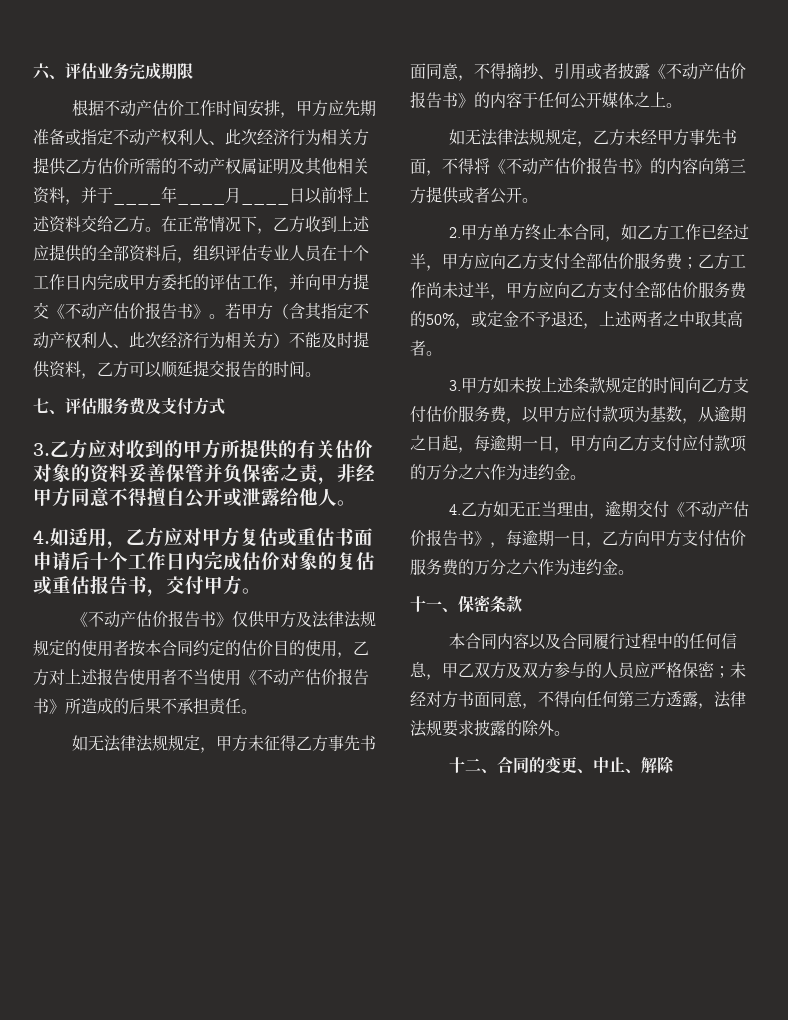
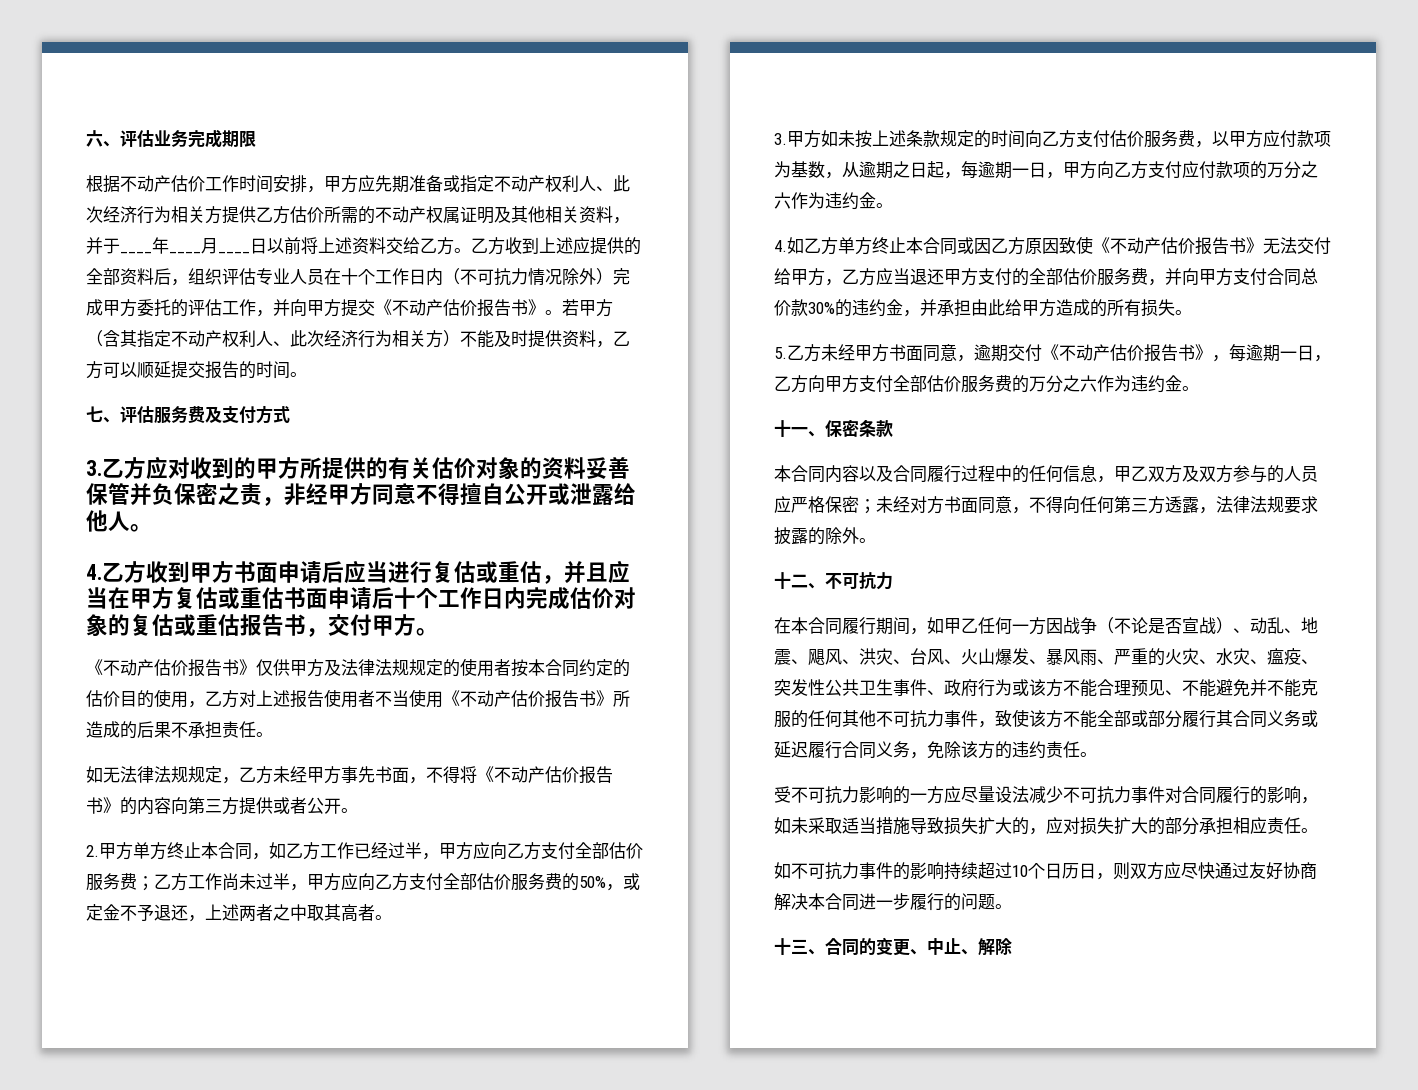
- 在正常情况下，乙方收到上述应提供的全部资料后，组织评估专业人员在十个工作日内完成甲方委托的评估工作，并向甲方提交《不动产估价报告书》。
+ 乙方收到上述应提供的全部资料后，组织评估专业人员在十个工作日内（不可抗力情况除外）完成甲方委托的评估工作，并向甲方提交《不动产估价报告书》。
- 4.如适用，乙方应对甲方复估或重估书面申请后十个工作日内完成估价对象的复估或重估报告书，交付甲方。
+ 4.乙方收到甲方书面申请后应当进行复估或重估，并且应当在甲方复估或重估书面申请后十个工作日内完成估价对象的复估或重估报告书，交付甲方。
- 如无法律法规规定，甲方未征得乙方事先书面同意，不得摘抄、引用或者披露《不动产估价报告书》的内容于任何公开媒体之上。
- 4.乙方如无正当理由，逾期交付《不动产估价报告书》，每逾期一日，乙方向甲方支付估价服务费的万分之六作为违约金。
+ 4.如乙方单方终止本合同或因乙方原因致使《不动产估价报告书》无法交付给甲方，乙方应当退还甲方支付的全部估价服务费，并向甲方支付合同总价款30%的违约金，并承担由此给甲方造成的所有损失。
+ 5.乙方未经甲方书面同意，逾期交付《不动产估价报告书》，每逾期一日，乙方向甲方支付全部估价服务费的万分之六作为违约金。
- 十二、合同的变更、中止、解除
+ 十二、不可抗力
+ 在本合同履行期间，如甲乙任何一方因战争（不论是否宣战）、动乱、地震、飓风、洪灾、台风、火山爆发、暴风雨、严重的火灾、水灾、瘟疫、突发性公共卫生事件、政府行为或该方不能合理预见、不能避免并不能克服的任何其他不可抗力事件，致使该方不能全部或部分履行其合同义务或延迟履行合同义务，免除该方的违约责任。
+ 受不可抗力影响的一方应尽量设法减少不可抗力事件对合同履行的影响，如未采取适当措施导致损失扩大的，应对损失扩大的部分承担相应责任。
+ 如不可抗力事件的影响持续超过10个日历日，则双方应尽快通过友好协商解决本合同进一步履行的问题。
+ 十三、合同的变更、中止、解除

